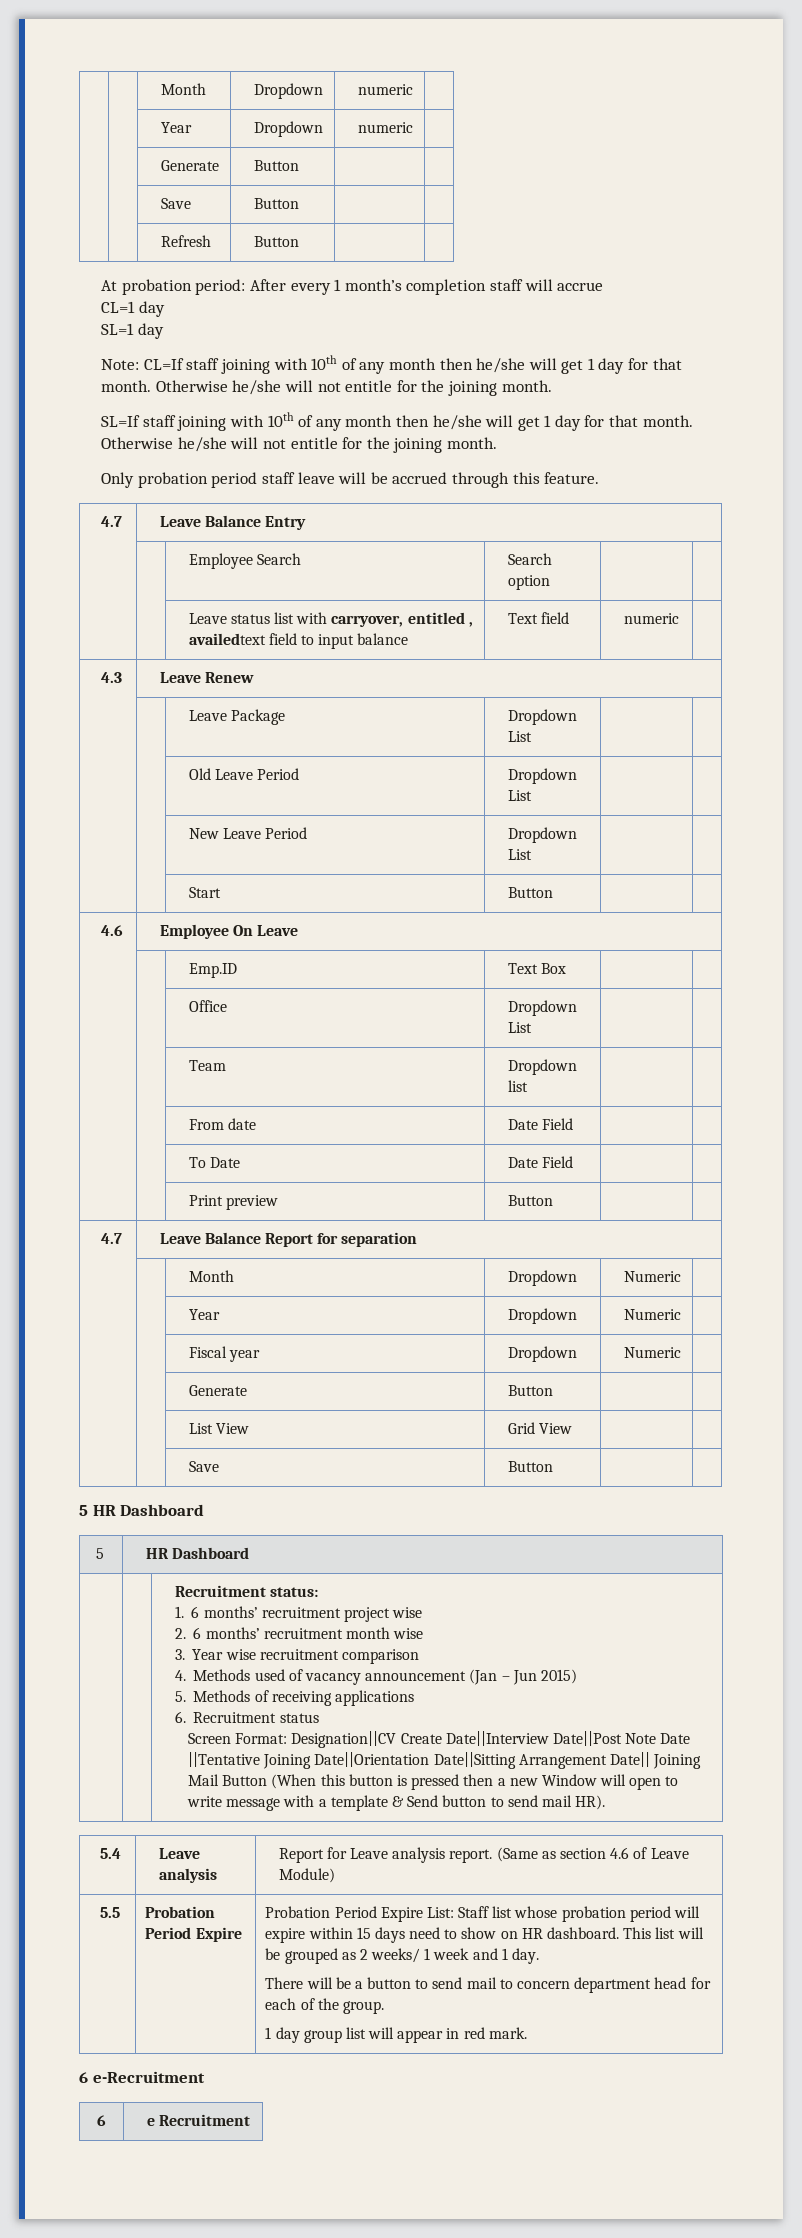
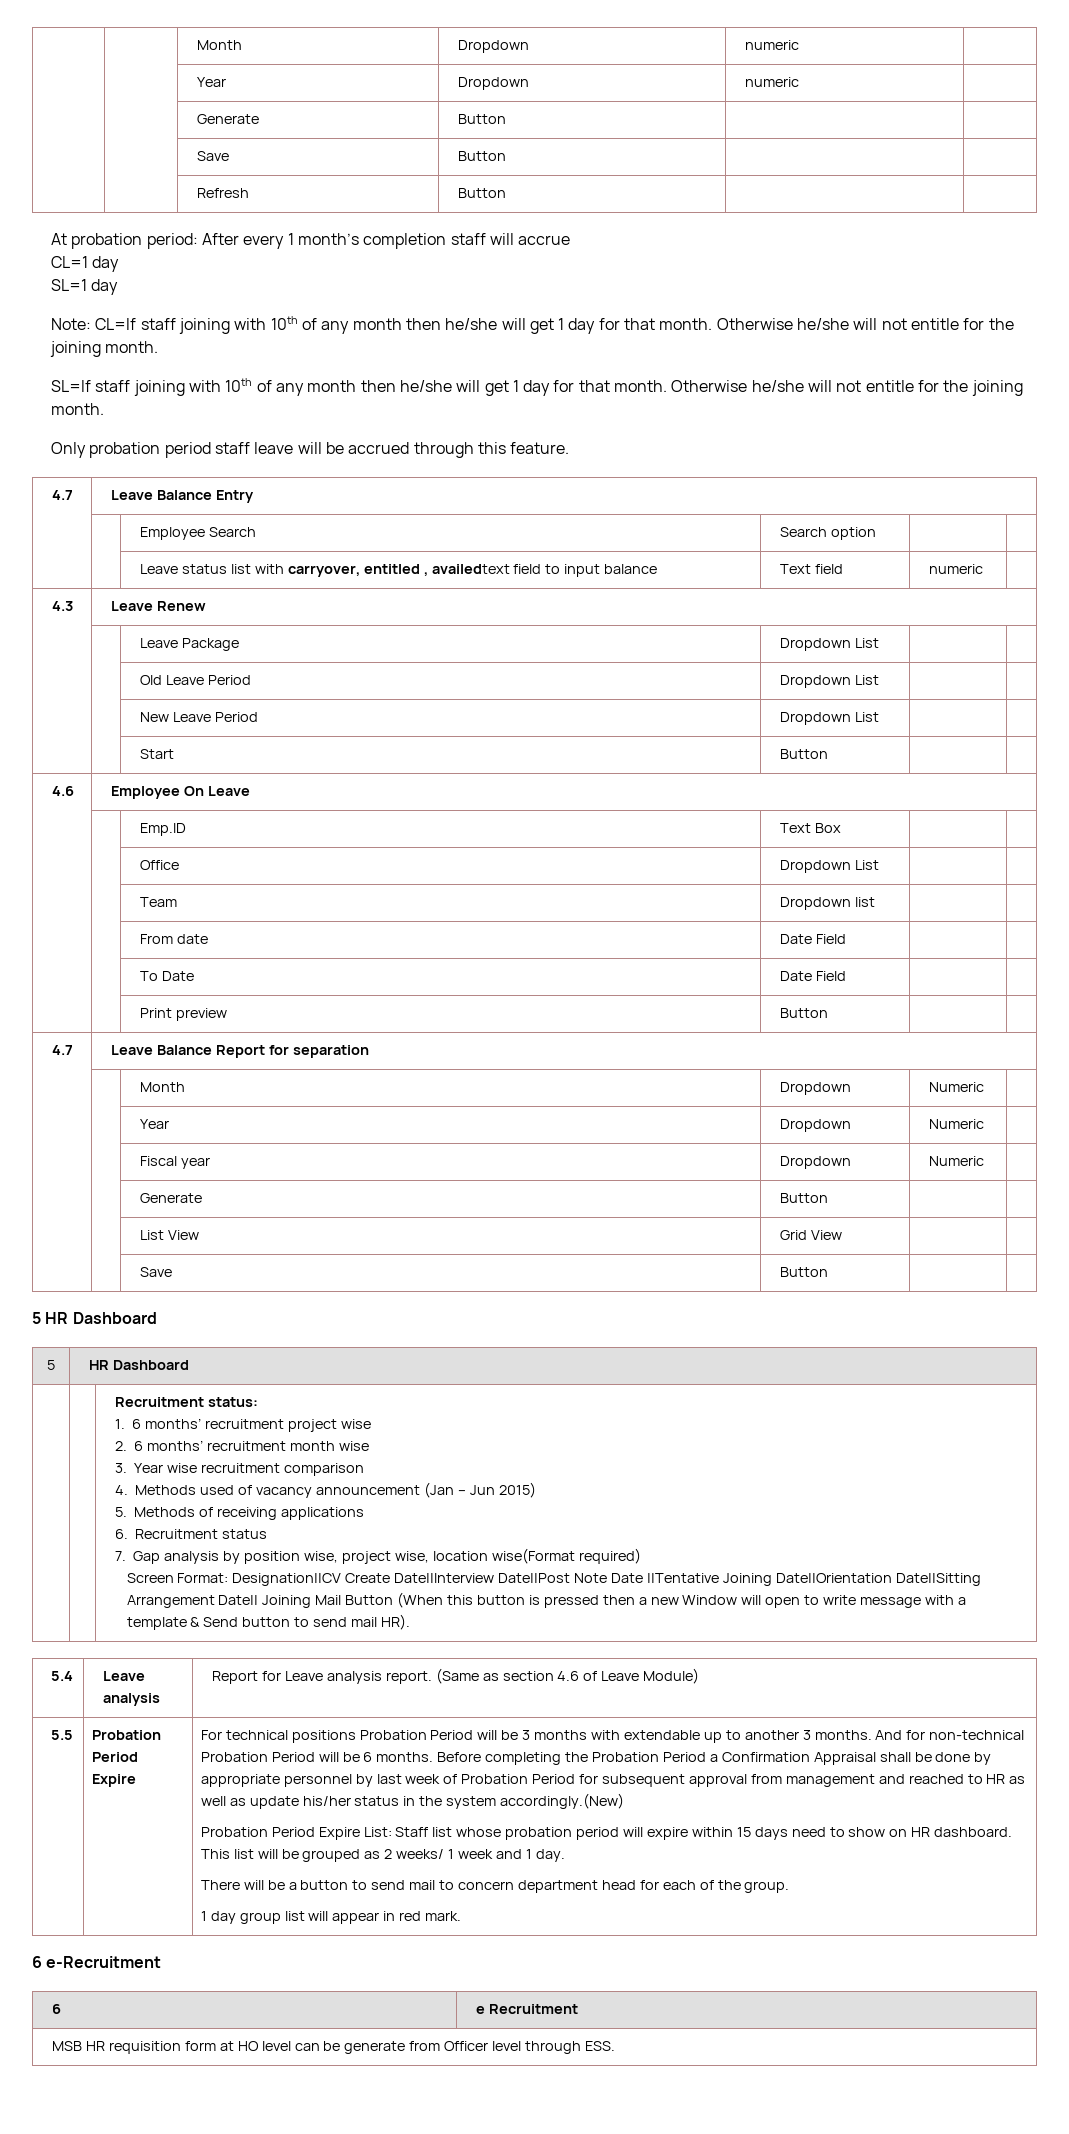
+ 7. Gap analysis by position wise, project wise, location wise(Format required)
+ For technical positions Probation Period will be 3 months with extendable up to another 3 months. And for non-technical Probation Period will be 6 months. Before completing the Probation Period a Confirmation Appraisal shall be done by appropriate personnel by last week of Probation Period for subsequent approval from management and reached to HR as well as update his/her status in the system accordingly.(New)
+ MSB HR requisition form at HO level can be generate from Officer level through ESS.

